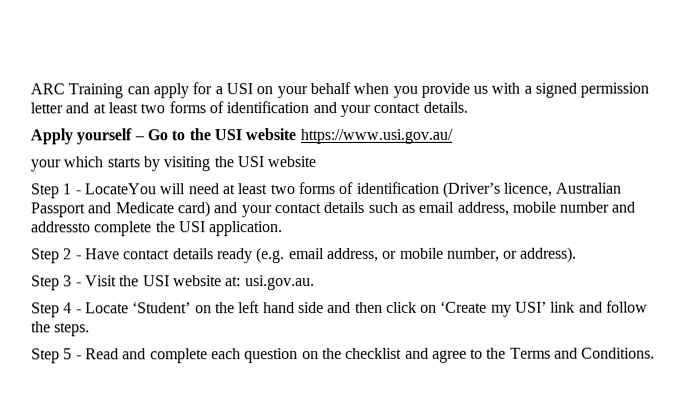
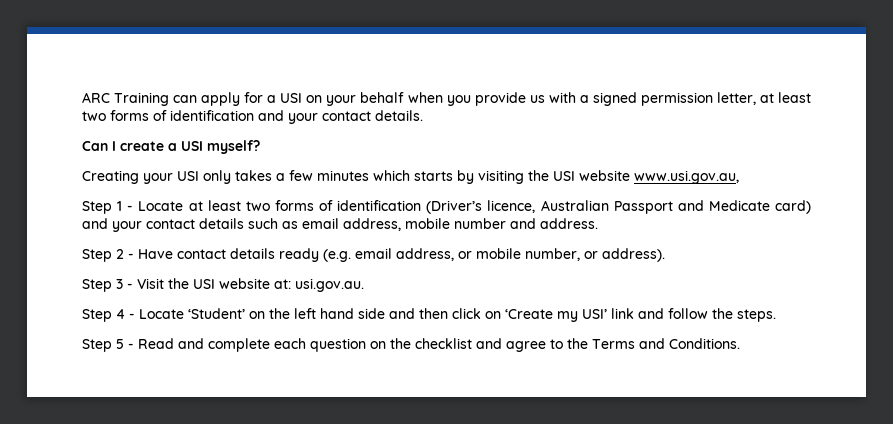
- ARC Training can apply for a USI on your behalf when you provide us with a signed permission letter and at least two forms of identification and your contact details.
+ ARC Training can apply for a USI on your behalf when you provide us with a signed permission letter, at least two forms of identification and your contact details.
- Apply yourself – Go to the USI website https://www.usi.gov.au/
- your which starts by visiting the USI website
+ Can I create a USI myself?
+ Creating your USI only takes a few minutes which starts by visiting the USI website www.usi.gov.au,
- Step 1 - LocateYou will need at least two forms of identification (Driver’s licence, Australian Passport and Medicate card) and your contact details such as email address, mobile number and addressto complete the USI application.
+ Step 1 - Locate at least two forms of identification (Driver’s licence, Australian Passport and Medicate card) and your contact details such as email address, mobile number and address.

